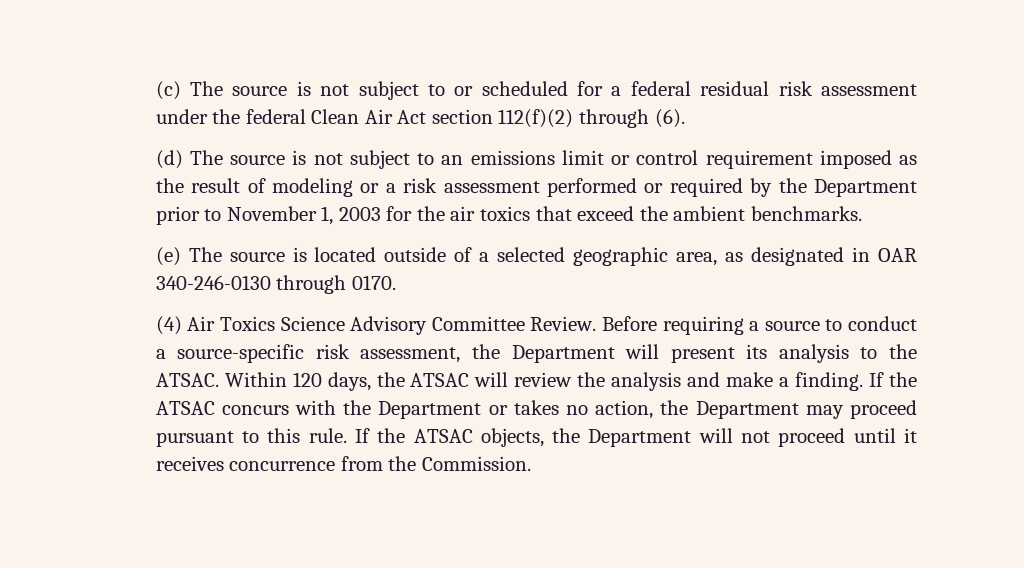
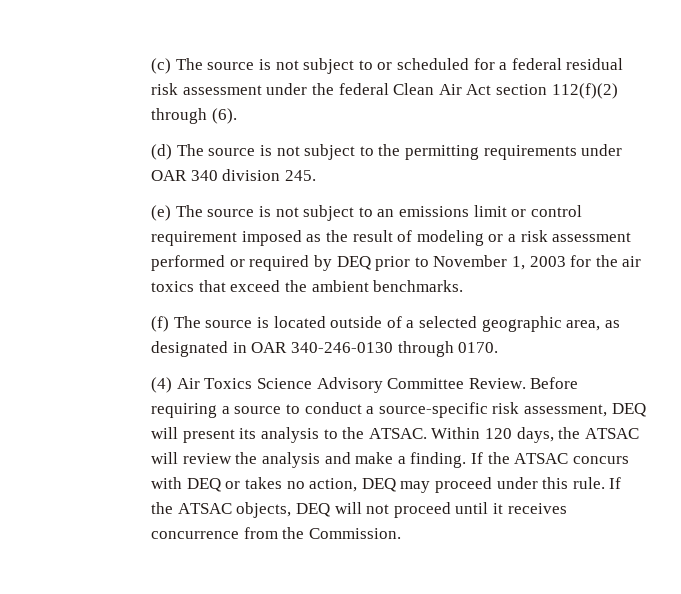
- (d) The source is not subject to an emissions limit or control requirement imposed as the result of modeling or a risk assessment performed or required by the Department prior to November 1, 2003 for the air toxics that exceed the ambient benchmarks.
+ (d) The source is not subject to the permitting requirements under OAR 340 division 245.
+ (e) The source is not subject to an emissions limit or control requirement imposed as the result of modeling or a risk assessment performed or required by DEQ prior to November 1, 2003 for the air toxics that exceed the ambient benchmarks.
- (e) The source is located outside of a selected geographic area, as designated in OAR 340-246-0130 through 0170.
+ (f) The source is located outside of a selected geographic area, as designated in OAR 340-246-0130 through 0170.
- Before requiring a source to conduct a source-specific risk assessment, the Department will present its analysis to the ATSAC.
+ Before requiring a source to conduct a source-specific risk assessment, DEQ will present its analysis to the ATSAC.
- If the ATSAC concurs with the Department or takes no action, the Department may proceed pursuant to this rule.
+ If the ATSAC concurs with DEQ or takes no action, DEQ may proceed under this rule.
- If the ATSAC objects, the Department will not proceed until it receives concurrence from the Commission.
+ If the ATSAC objects, DEQ will not proceed until it receives concurrence from the Commission.

